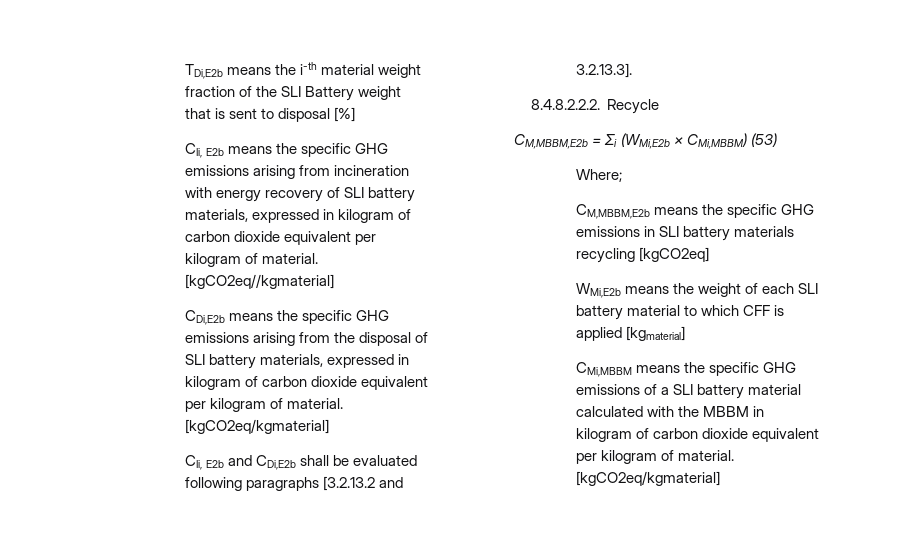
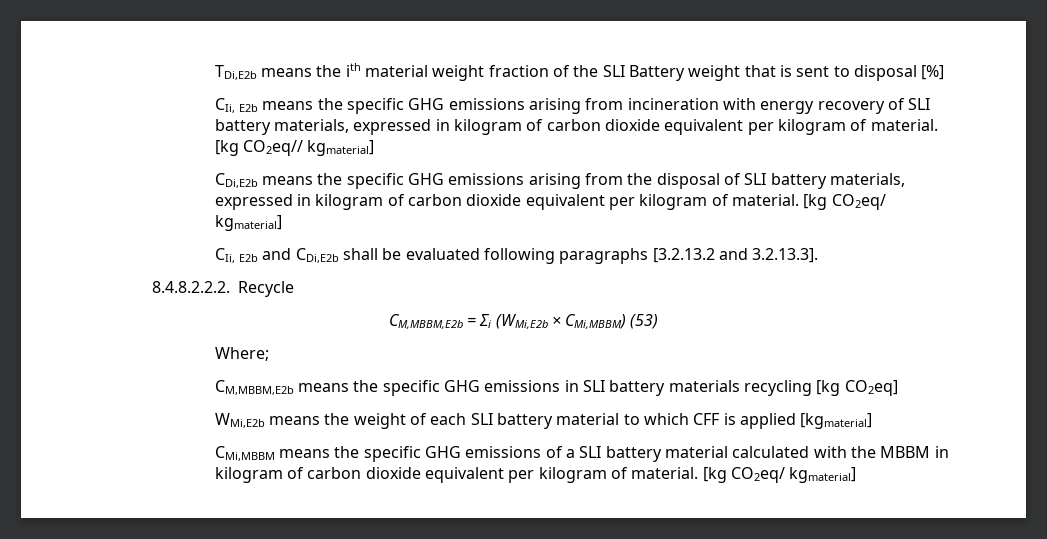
- TDi,E2b means the i-th material weight fraction of the SLI Battery weight that is sent to disposal [%]
+ TDi,E2b means the ith material weight fraction of the SLI Battery weight that is sent to disposal [%]
- [kgCO2eq//kgmaterial]
+ [kg CO2eq// kgmaterial]
- CDi,E2b means the specific GHG emissions arising from the disposal of SLI battery materials, expressed in kilogram of carbon dioxide equivalent per kilogram of material. [kgCO2eq/kgmaterial]
+ CDi,E2b means the specific GHG emissions arising from the disposal of SLI battery materials, expressed in kilogram of carbon dioxide equivalent per kilogram of material. [kg CO2eq/ kgmaterial]
- CM,MBBM,E2b means the specific GHG emissions in SLI battery materials recycling [kgCO2eq]
+ CM,MBBM,E2b means the specific GHG emissions in SLI battery materials recycling [kg CO2eq]
- CMi,MBBM means the specific GHG emissions of a SLI battery material calculated with the MBBM in kilogram of carbon dioxide equivalent per kilogram of material. [kgCO2eq/kgmaterial]
+ CMi,MBBM means the specific GHG emissions of a SLI battery material calculated with the MBBM in kilogram of carbon dioxide equivalent per kilogram of material. [kg CO2eq/ kgmaterial]

